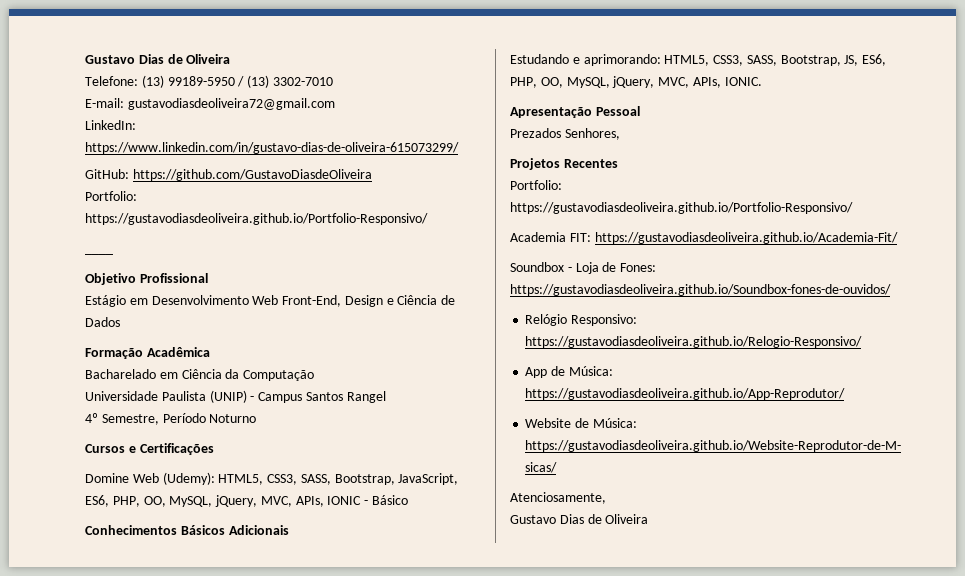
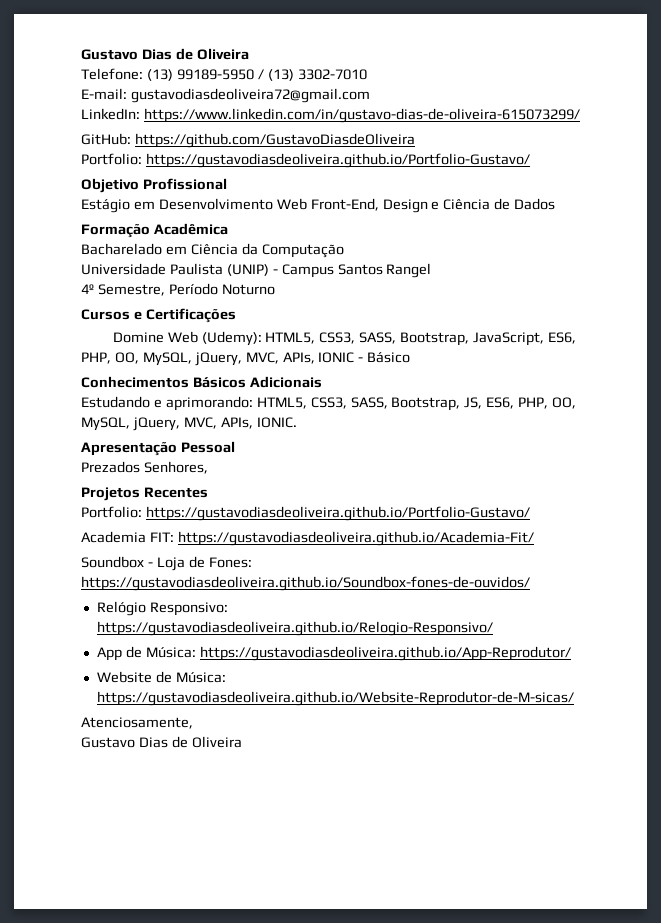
  GitHub: https://github.com/GustavoDiasdeOliveira
- Portfolio: https://gustavodiasdeoliveira.github.io/Portfolio-Responsivo/
- ____
+ Portfolio: https://gustavodiasdeoliveira.github.io/Portfolio-Gustavo/
  Projetos Recentes
- Portfolio: https://gustavodiasdeoliveira.github.io/Portfolio-Responsivo/
+ Portfolio: https://gustavodiasdeoliveira.github.io/Portfolio-Gustavo/

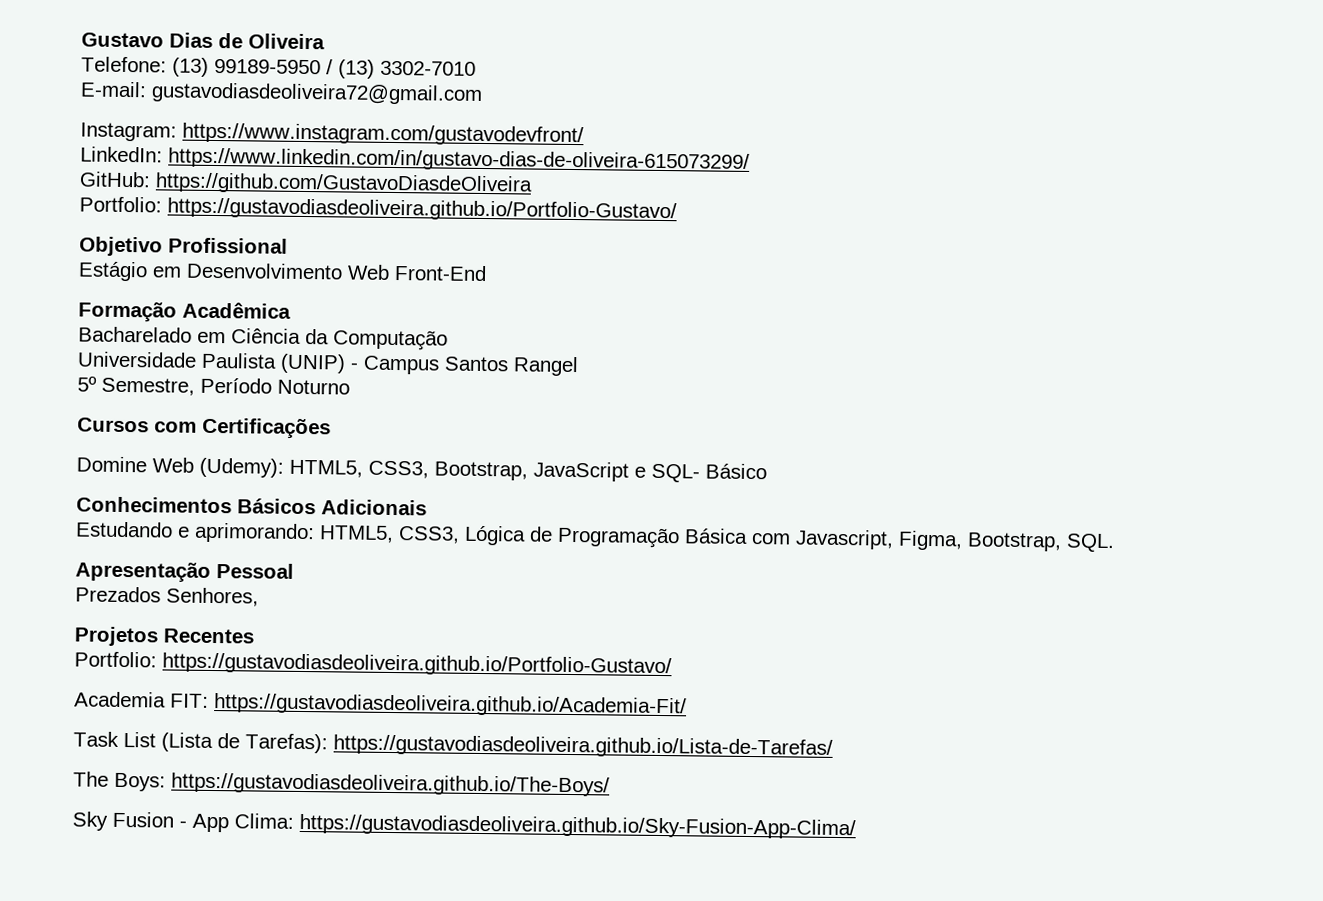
+ Instagram: https://www.instagram.com/gustavodevfront/
- Estágio em Desenvolvimento Web Front-End, Design e Ciência de Dados
+ Estágio em Desenvolvimento Web Front-End
- 4º Semestre, Período Noturno
+ 5º Semestre, Período Noturno
- Cursos e Certificações
+ Cursos com Certificações
- Domine Web (Udemy): HTML5, CSS3, SASS, Bootstrap, JavaScript, ES6, PHP, OO, MySQL, jQuery, MVC, APIs, IONIC - Básico
+ Domine Web (Udemy): HTML5, CSS3, Bootstrap, JavaScript e SQL- Básico
- Estudando e aprimorando: HTML5, CSS3, SASS, Bootstrap, JS, ES6, PHP, OO, MySQL, jQuery, MVC, APIs, IONIC.
+ Estudando e aprimorando: HTML5, CSS3, Lógica de Programação Básica com Javascript, Figma, Bootstrap, SQL.
- Soundbox - Loja de Fones: https://gustavodiasdeoliveira.github.io/Soundbox-fones-de-ouvidos/
- Relógio Responsivo: https://gustavodiasdeoliveira.github.io/Relogio-Responsivo/
- App de Música: https://gustavodiasdeoliveira.github.io/App-Reprodutor/
- Website de Música: https://gustavodiasdeoliveira.github.io/Website-Reprodutor-de-M-sicas/
- Atenciosamente,
- Gustavo Dias de Oliveira
+ Task List (Lista de Tarefas): https://gustavodiasdeoliveira.github.io/Lista-de-Tarefas/
+ The Boys: https://gustavodiasdeoliveira.github.io/The-Boys/
+ Sky Fusion - App Clima: https://gustavodiasdeoliveira.github.io/Sky-Fusion-App-Clima/

